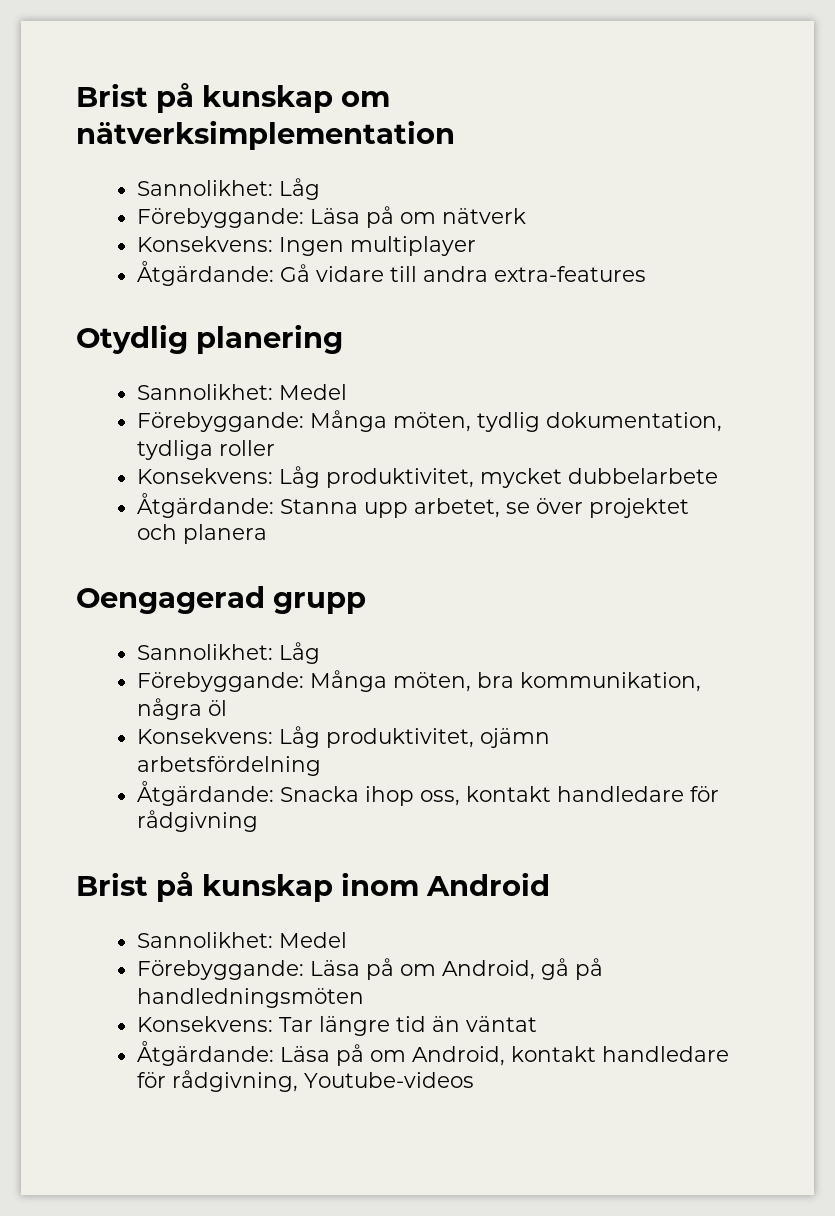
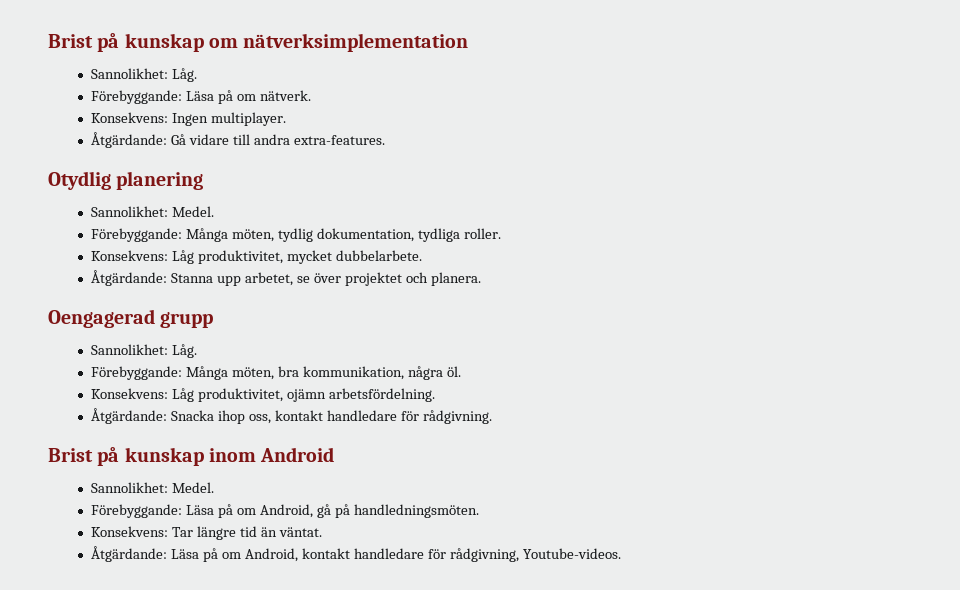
  Brist på kunskap om nätverksimplementation
- Sannolikhet: Låg
- Förebyggande: Läsa på om nätverk
+ Sannolikhet: Låg.
+ Förebyggande: Läsa på om nätverk.
- Konsekvens: Ingen multiplayer
+ Konsekvens: Ingen multiplayer.
- Åtgärdande: Gå vidare till andra extra-features
+ Åtgärdande: Gå vidare till andra extra-features.
  Otydlig planering
- Sannolikhet: Medel
+ Sannolikhet: Medel.
- Förebyggande: Många möten, tydlig dokumentation, tydliga roller
+ Förebyggande: Många möten, tydlig dokumentation, tydliga roller.
- Konsekvens: Låg produktivitet, mycket dubbelarbete
+ Konsekvens: Låg produktivitet, mycket dubbelarbete.
- Åtgärdande: Stanna upp arbetet, se över projektet och planera
+ Åtgärdande: Stanna upp arbetet, se över projektet och planera.
  Oengagerad grupp
- Sannolikhet: Låg
+ Sannolikhet: Låg.
- Förebyggande: Många möten, bra kommunikation, några öl
+ Förebyggande: Många möten, bra kommunikation, några öl.
- Konsekvens: Låg produktivitet, ojämn arbetsfördelning
+ Konsekvens: Låg produktivitet, ojämn arbetsfördelning.
- Åtgärdande: Snacka ihop oss, kontakt handledare för rådgivning
+ Åtgärdande: Snacka ihop oss, kontakt handledare för rådgivning.
  Brist på kunskap inom Android
- Sannolikhet: Medel
+ Sannolikhet: Medel.
- Förebyggande: Läsa på om Android, gå på handledningsmöten
+ Förebyggande: Läsa på om Android, gå på handledningsmöten.
- Konsekvens: Tar längre tid än väntat
+ Konsekvens: Tar längre tid än väntat.
- Åtgärdande: Läsa på om Android, kontakt handledare för rådgivning, Youtube-videos
+ Åtgärdande: Läsa på om Android, kontakt handledare för rådgivning, Youtube-videos.

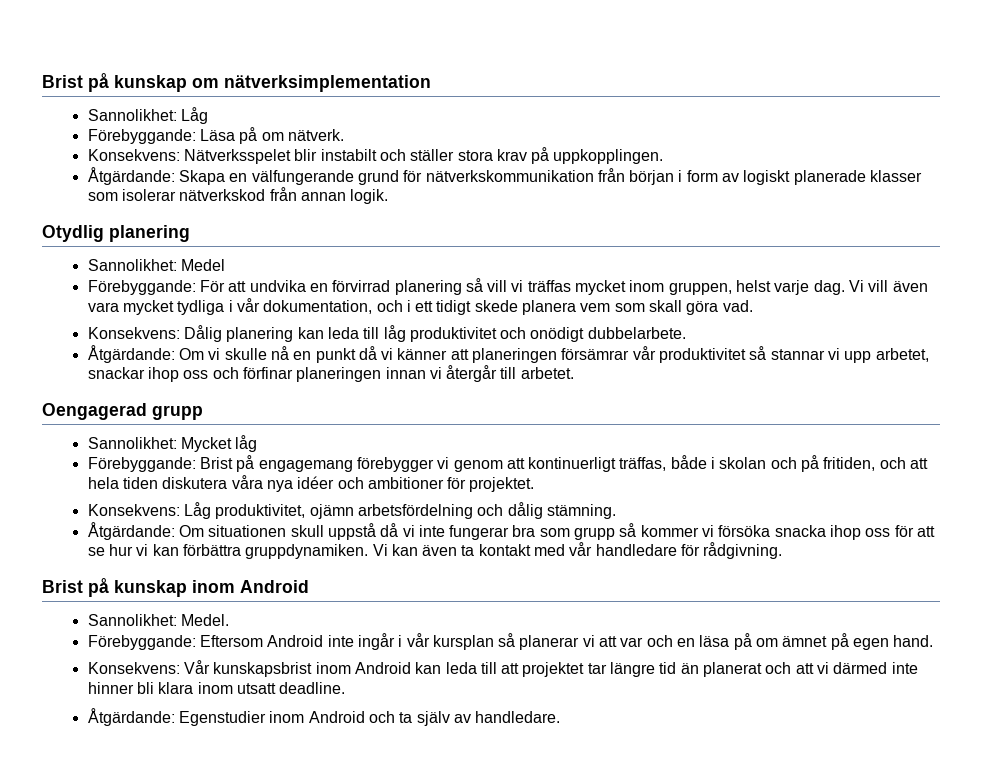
  Brist på kunskap om nätverksimplementation
- Sannolikhet: Låg.
+ Sannolikhet: Låg
- Konsekvens: Ingen multiplayer.
- Åtgärdande: Gå vidare till andra extra-features.
+ Konsekvens: Nätverksspelet blir instabilt och ställer stora krav på uppkopplingen.
+ Åtgärdande: Skapa en välfungerande grund för nätverkskommunikation från början i form av logiskt planerade klasser som isolerar nätverkskod från annan logik.
  Otydlig planering
- Sannolikhet: Medel.
- Förebyggande: Många möten, tydlig dokumentation, tydliga roller.
- Konsekvens: Låg produktivitet, mycket dubbelarbete.
- Åtgärdande: Stanna upp arbetet, se över projektet och planera.
+ Sannolikhet: Medel
+ Förebyggande: För att undvika en förvirrad planering så vill vi träffas mycket inom gruppen, helst varje dag. Vi vill även vara mycket tydliga i vår dokumentation, och i ett tidigt skede planera vem som skall göra vad.
+ Konsekvens: Dålig planering kan leda till låg produktivitet och onödigt dubbelarbete.
+ Åtgärdande: Om vi skulle nå en punkt då vi känner att planeringen försämrar vår produktivitet så stannar vi upp arbetet, snackar ihop oss och förfinar planeringen innan vi återgår till arbetet.
  Oengagerad grupp
- Sannolikhet: Låg.
- Förebyggande: Många möten, bra kommunikation, några öl.
- Konsekvens: Låg produktivitet, ojämn arbetsfördelning.
- Åtgärdande: Snacka ihop oss, kontakt handledare för rådgivning.
+ Sannolikhet: Mycket låg
+ Förebyggande: Brist på engagemang förebygger vi genom att kontinuerligt träffas, både i skolan och på fritiden, och att hela tiden diskutera våra nya idéer och ambitioner för projektet.
+ Konsekvens: Låg produktivitet, ojämn arbetsfördelning och dålig stämning.
+ Åtgärdande: Om situationen skull uppstå då vi inte fungerar bra som grupp så kommer vi försöka snacka ihop oss för att se hur vi kan förbättra gruppdynamiken. Vi kan även ta kontakt med vår handledare för rådgivning.
- Förebyggande: Läsa på om Android, gå på handledningsmöten.
- Konsekvens: Tar längre tid än väntat.
- Åtgärdande: Läsa på om Android, kontakt handledare för rådgivning, Youtube-videos.
+ Förebyggande: Eftersom Android inte ingår i vår kursplan så planerar vi att var och en läsa på om ämnet på egen hand.
+ Konsekvens: Vår kunskapsbrist inom Android kan leda till att projektet tar längre tid än planerat och att vi därmed inte hinner bli klara inom utsatt deadline.
+ Åtgärdande: Egenstudier inom Android och ta själv av handledare.

